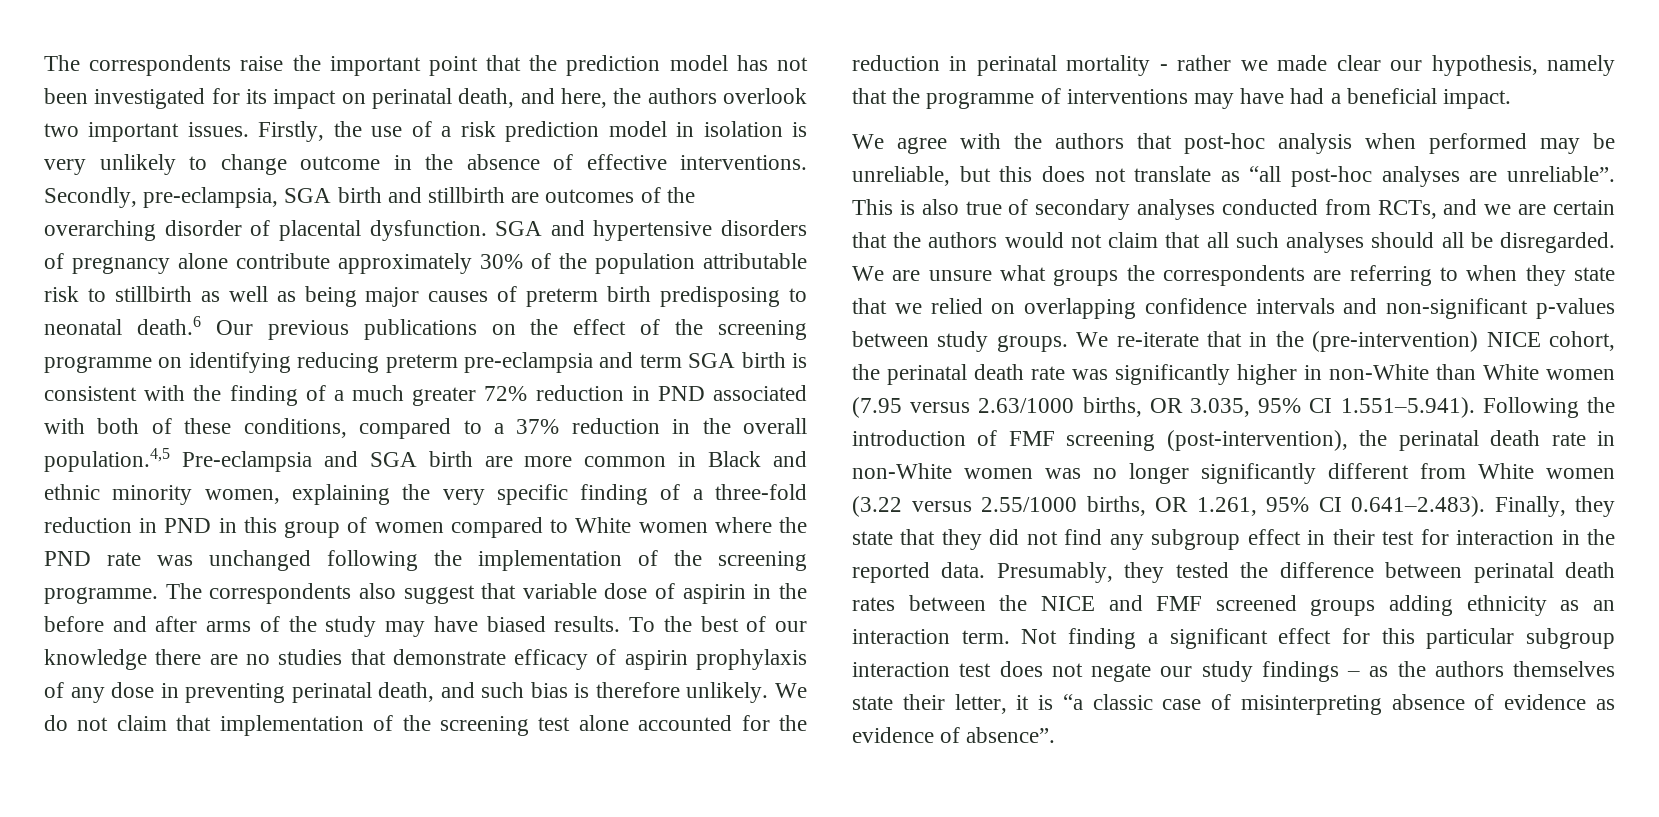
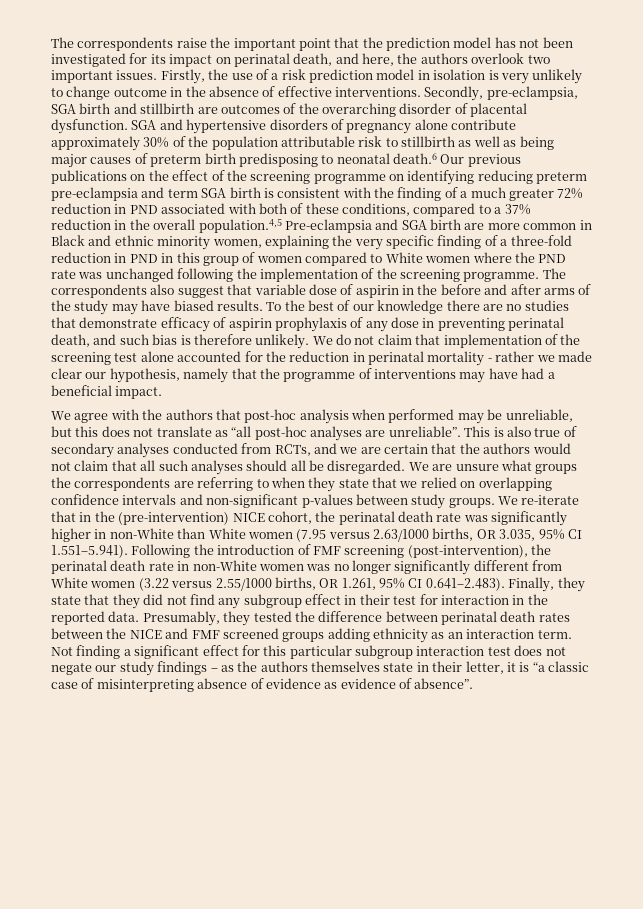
- Not finding a significant effect for this particular subgroup interaction test does not negate our study findings – as the authors themselves state their letter, it is “a classic case of misinterpreting absence of evidence as evidence of absence”.
+ Not finding a significant effect for this particular subgroup interaction test does not negate our study findings – as the authors themselves state in their letter, it is “a classic case of misinterpreting absence of evidence as evidence of absence”.

